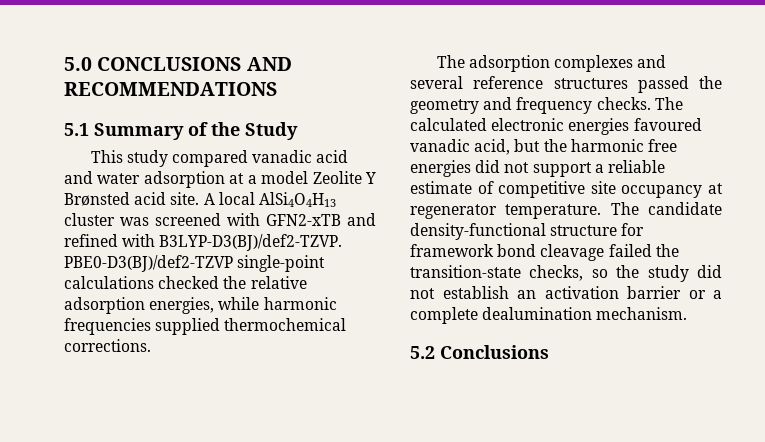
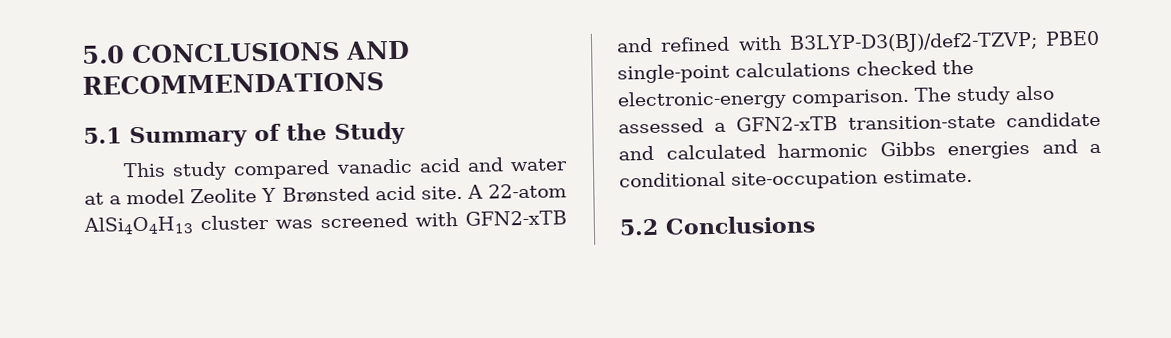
- This study compared vanadic acid and water adsorption at a model Zeolite Y Brønsted acid site.
+ This study compared vanadic acid and water at a model Zeolite Y Brønsted acid site.
- A local AlSi4O4H13 cluster was screened with GFN2-xTB and refined with B3LYP-D3(BJ)/def2-TZVP. PBE0-D3(BJ)/def2-TZVP single-point calculations checked the relative adsorption energies, while harmonic frequencies supplied thermochemical corrections.
- The adsorption complexes and several reference structures passed the geometry and frequency checks. The calculated electronic energies favoured vanadic acid, but the harmonic free energies did not support a reliable estimate of competitive site occupancy at regenerator temperature. The candidate density-functional structure for framework bond cleavage failed the transition-state checks, so the study did not establish an activation barrier or a complete dealumination mechanism.
+ A 22-atom AlSi4O4H13 cluster was screened with GFN2-xTB and refined with B3LYP-D3(BJ)/def2-TZVP; PBE0 single-point calculations checked the electronic-energy comparison. The study also assessed a GFN2-xTB transition-state candidate and calculated harmonic Gibbs energies and a conditional site-occupation estimate.

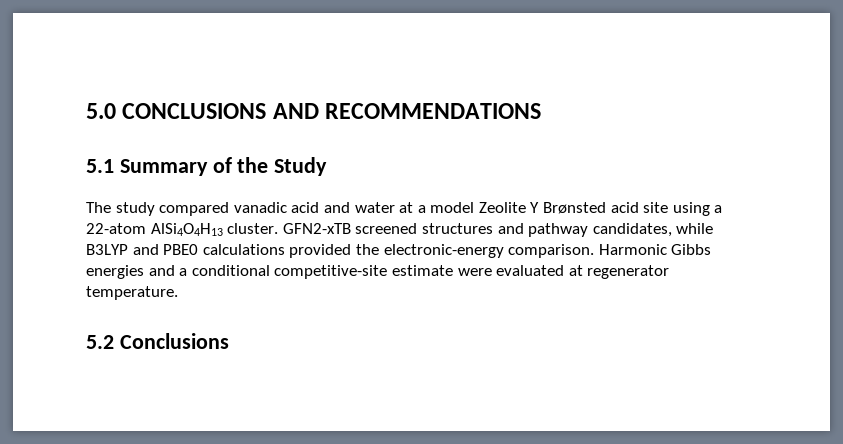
- This study compared vanadic acid and water at a model Zeolite Y Brønsted acid site. A 22-atom AlSi4O4H13 cluster was screened with GFN2-xTB and refined with B3LYP-D3(BJ)/def2-TZVP; PBE0 single-point calculations checked the electronic-energy comparison. The study also assessed a GFN2-xTB transition-state candidate and calculated harmonic Gibbs energies and a conditional site-occupation estimate.
+ The study compared vanadic acid and water at a model Zeolite Y Brønsted acid site using a 22-atom AlSi4O4H13 cluster. GFN2-xTB screened structures and pathway candidates, while B3LYP and PBE0 calculations provided the electronic-energy comparison. Harmonic Gibbs energies and a conditional competitive-site estimate were evaluated at regenerator temperature.

